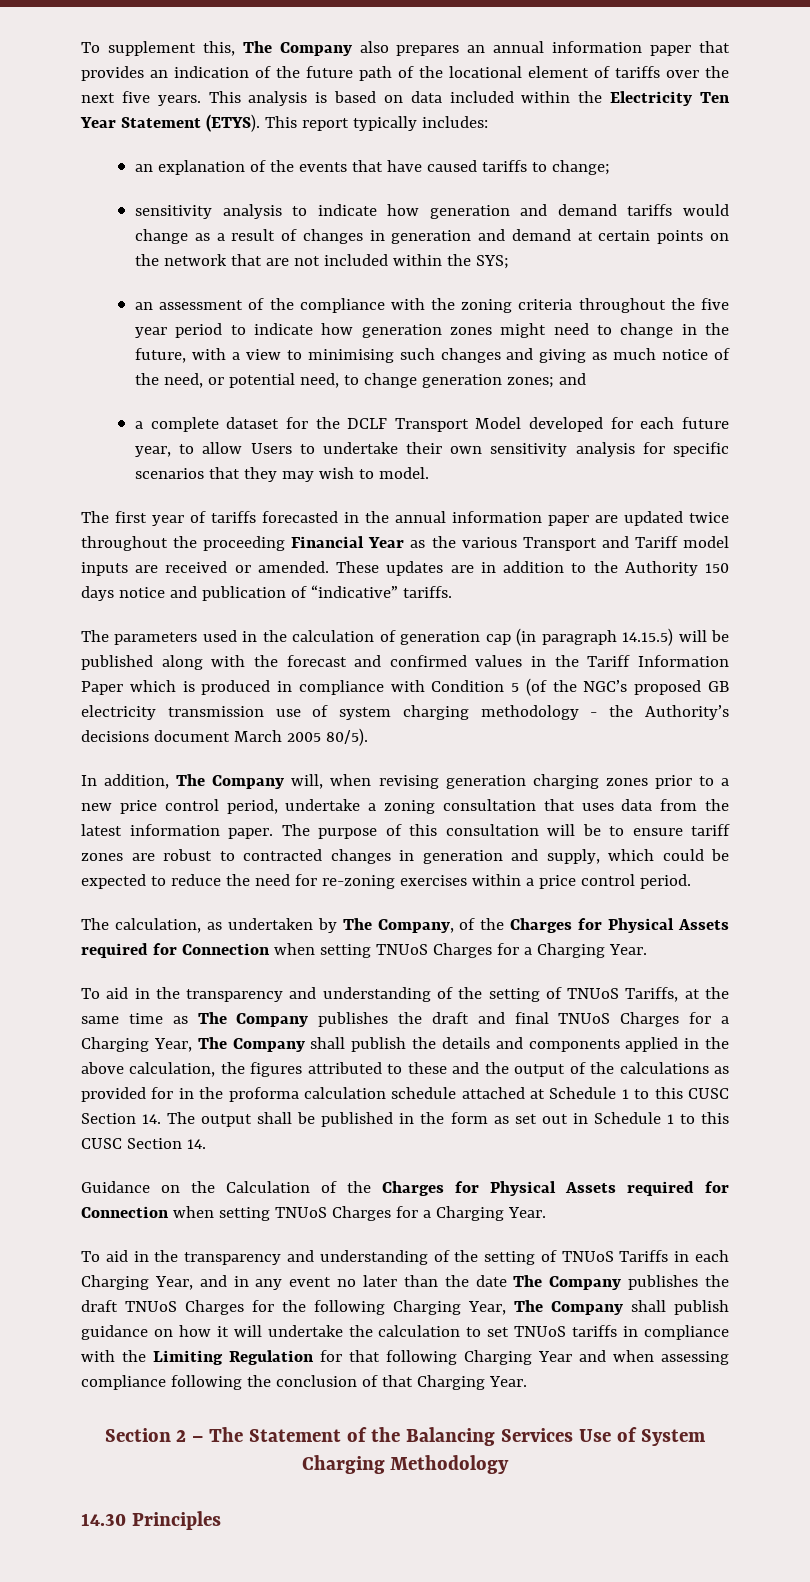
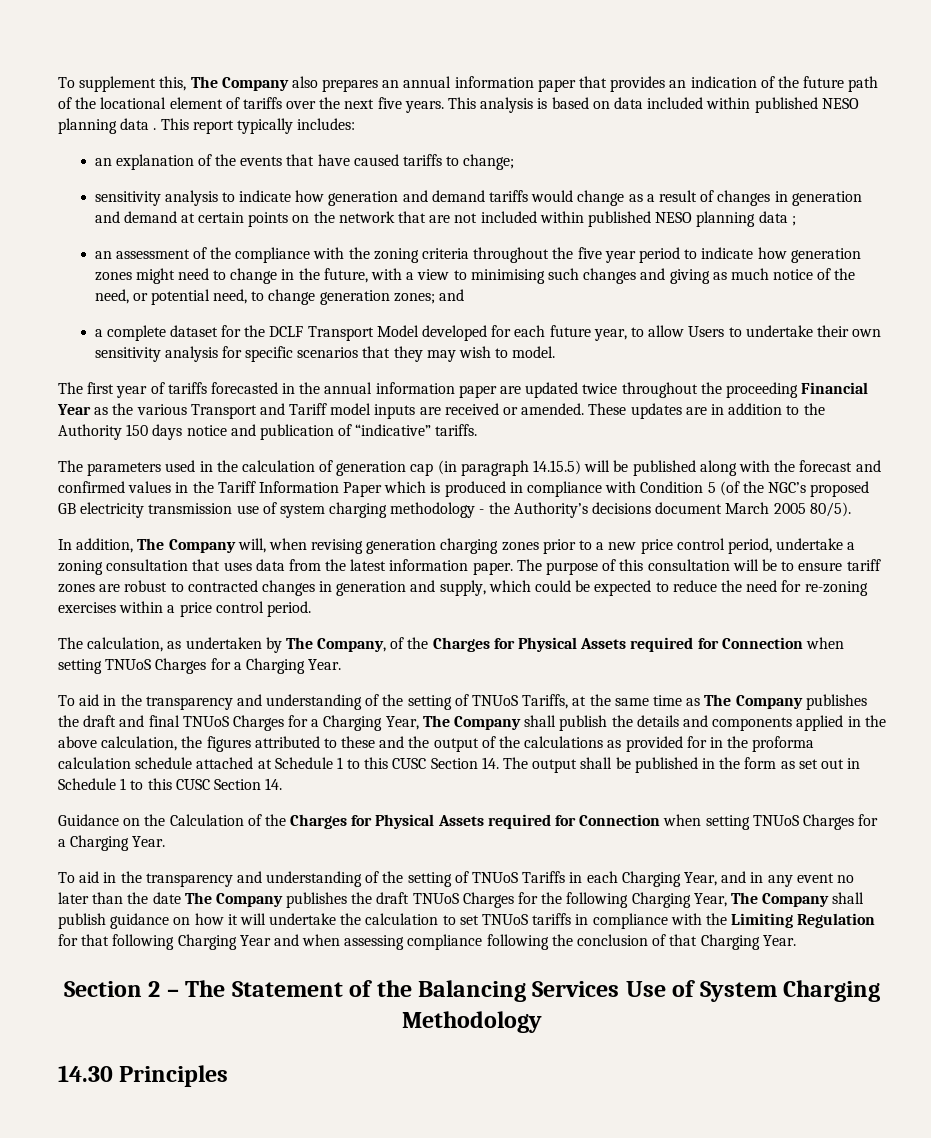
- This analysis is based on data included within the Electricity Ten Year Statement (ETYS).
+ This analysis is based on data included within published NESO planning data .
- sensitivity analysis to indicate how generation and demand tariffs would change as a result of changes in generation and demand at certain points on the network that are not included within the SYS;
+ sensitivity analysis to indicate how generation and demand tariffs would change as a result of changes in generation and demand at certain points on the network that are not included within published NESO planning data ;

